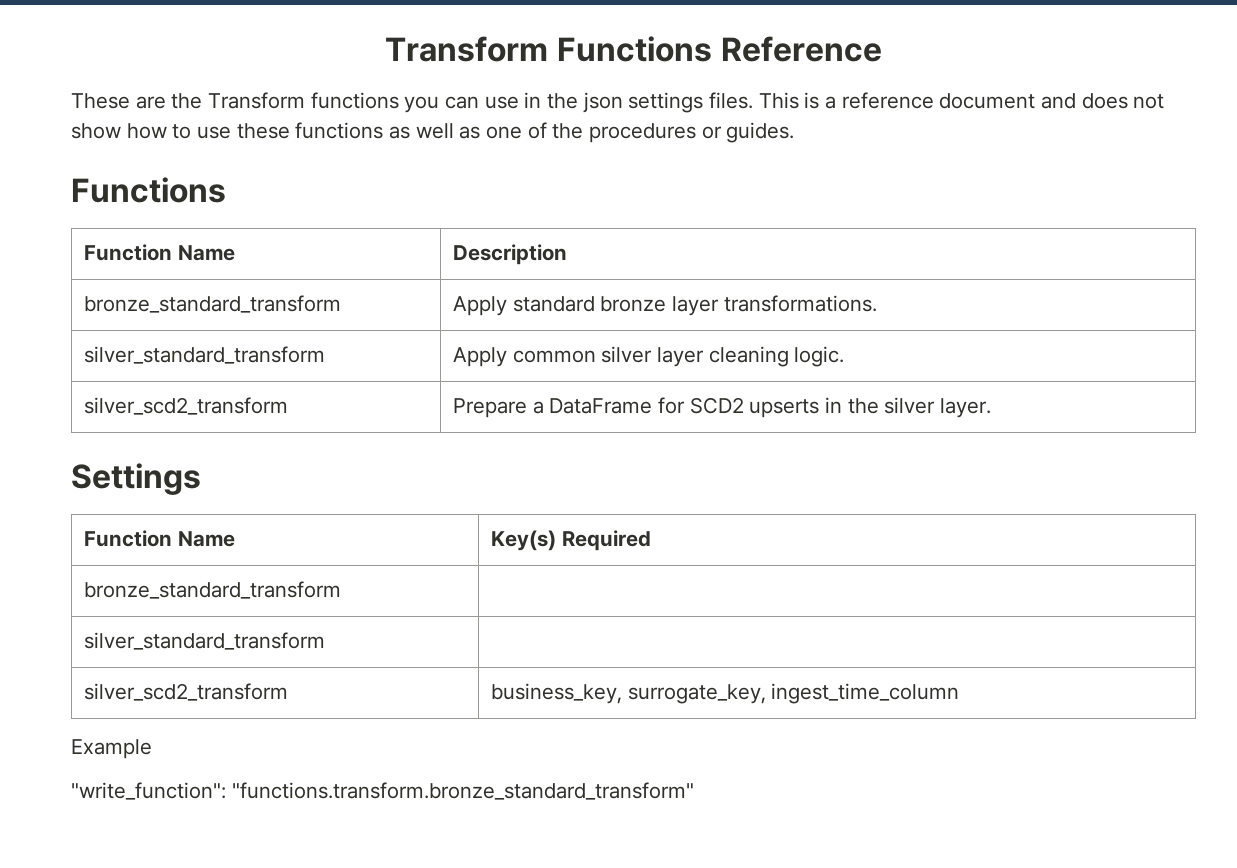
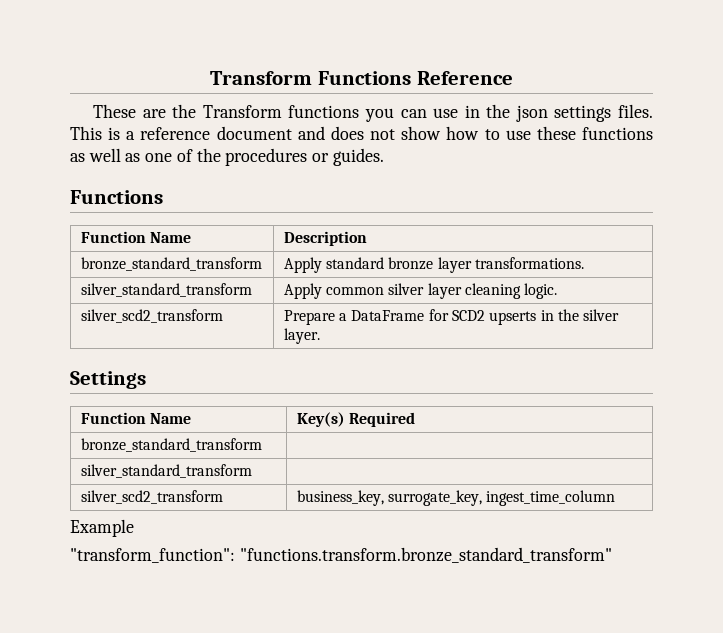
- "write_function": "functions.transform.bronze_standard_transform"
+ "transform_function": "functions.transform.bronze_standard_transform"

